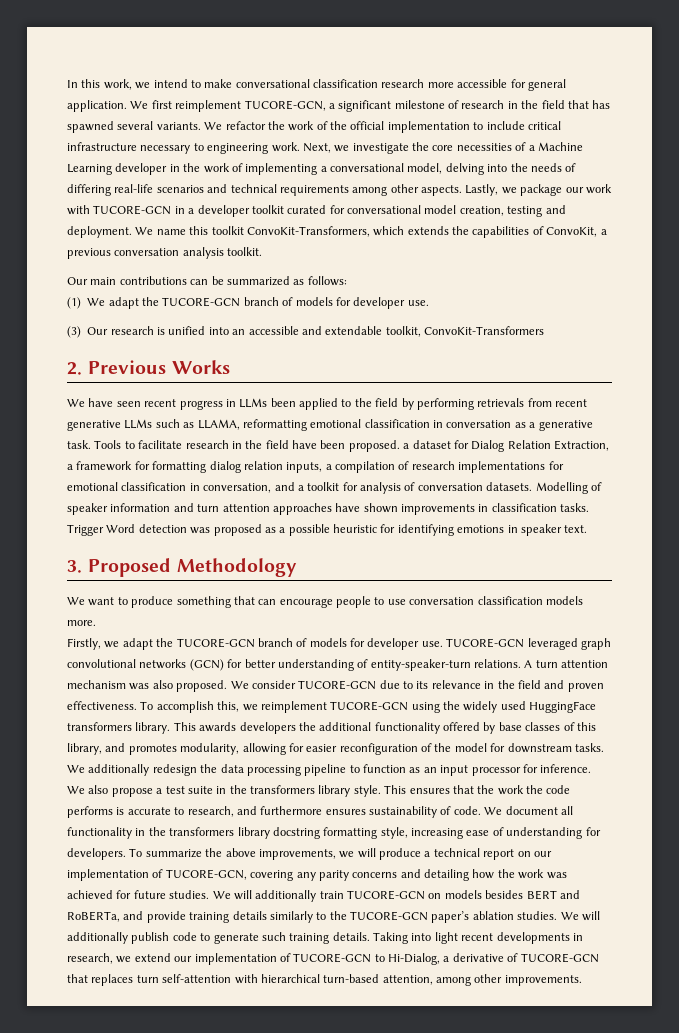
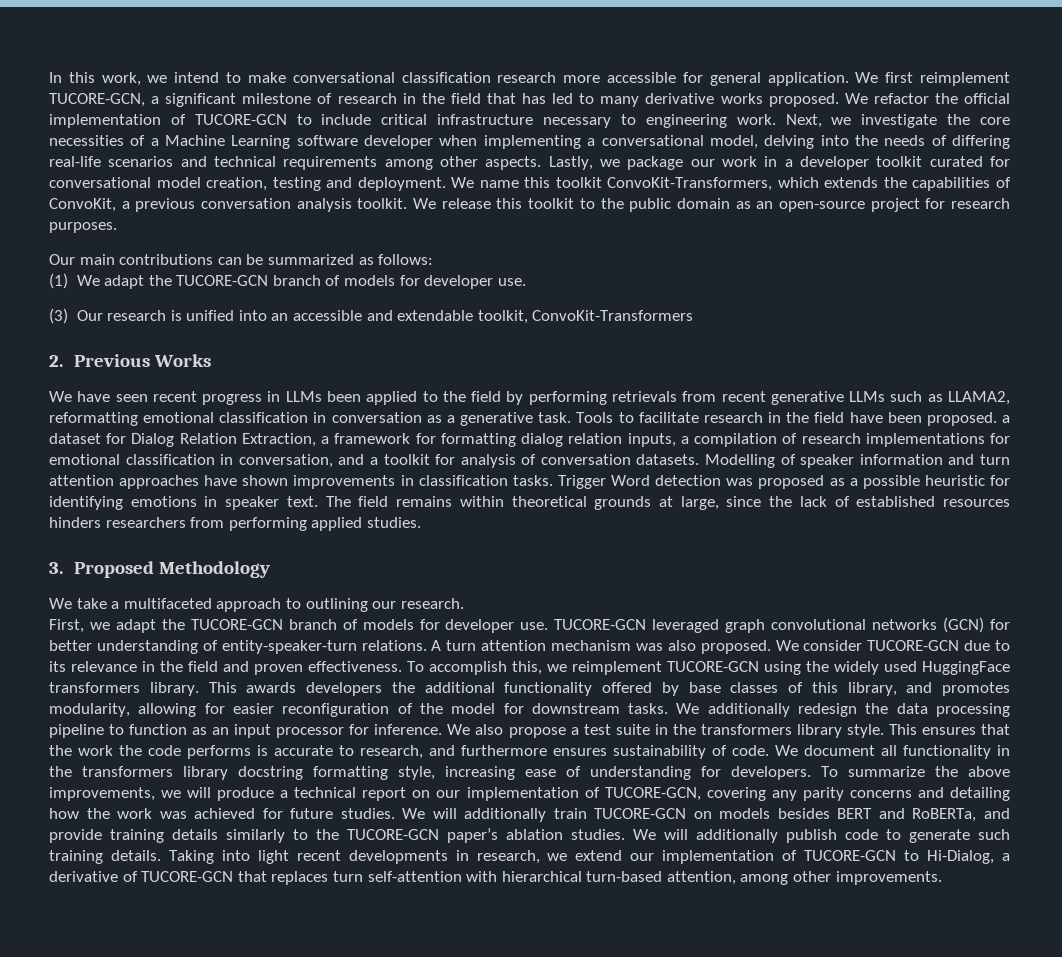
- We first reimplement TUCORE-GCN, a significant milestone of research in the field that has spawned several variants. We refactor the work of the official implementation to include critical infrastructure necessary to engineering work.
+ We first reimplement TUCORE-GCN, a significant milestone of research in the field that has led to many derivative works proposed. We refactor the official implementation of TUCORE-GCN to include critical infrastructure necessary to engineering work.
- Next, we investigate the core necessities of a Machine Learning developer in the work of implementing a conversational model, delving into the needs of differing real-life scenarios and technical requirements among other aspects.
+ Next, we investigate the core necessities of a Machine Learning software developer when implementing a conversational model, delving into the needs of differing real-life scenarios and technical requirements among other aspects.
- Lastly, we package our work with TUCORE-GCN in a developer toolkit curated for conversational model creation, testing and deployment.
+ Lastly, we package our work in a developer toolkit curated for conversational model creation, testing and deployment.
+ We release this toolkit to the public domain as an open-source project for research purposes.
- We have seen recent progress in LLMs been applied to the field by performing retrievals from recent generative LLMs such as LLAMA, reformatting emotional classification in conversation as a generative task.
+ We have seen recent progress in LLMs been applied to the field by performing retrievals from recent generative LLMs such as LLAMA2, reformatting emotional classification in conversation as a generative task.
- Trigger Word detection was proposed as a possible heuristic for identifying emotions in speaker text.
+ Trigger Word detection was proposed as a possible heuristic for identifying emotions in speaker text. The field remains within theoretical grounds at large, since the lack of established resources hinders researchers from performing applied studies.
  3. Proposed Methodology
- We want to produce something that can encourage people to use conversation classification models more.
- Firstly, we adapt the TUCORE-GCN branch of models for developer use.
+ We take a multifaceted approach to outlining our research.
+ First, we adapt the TUCORE-GCN branch of models for developer use.

